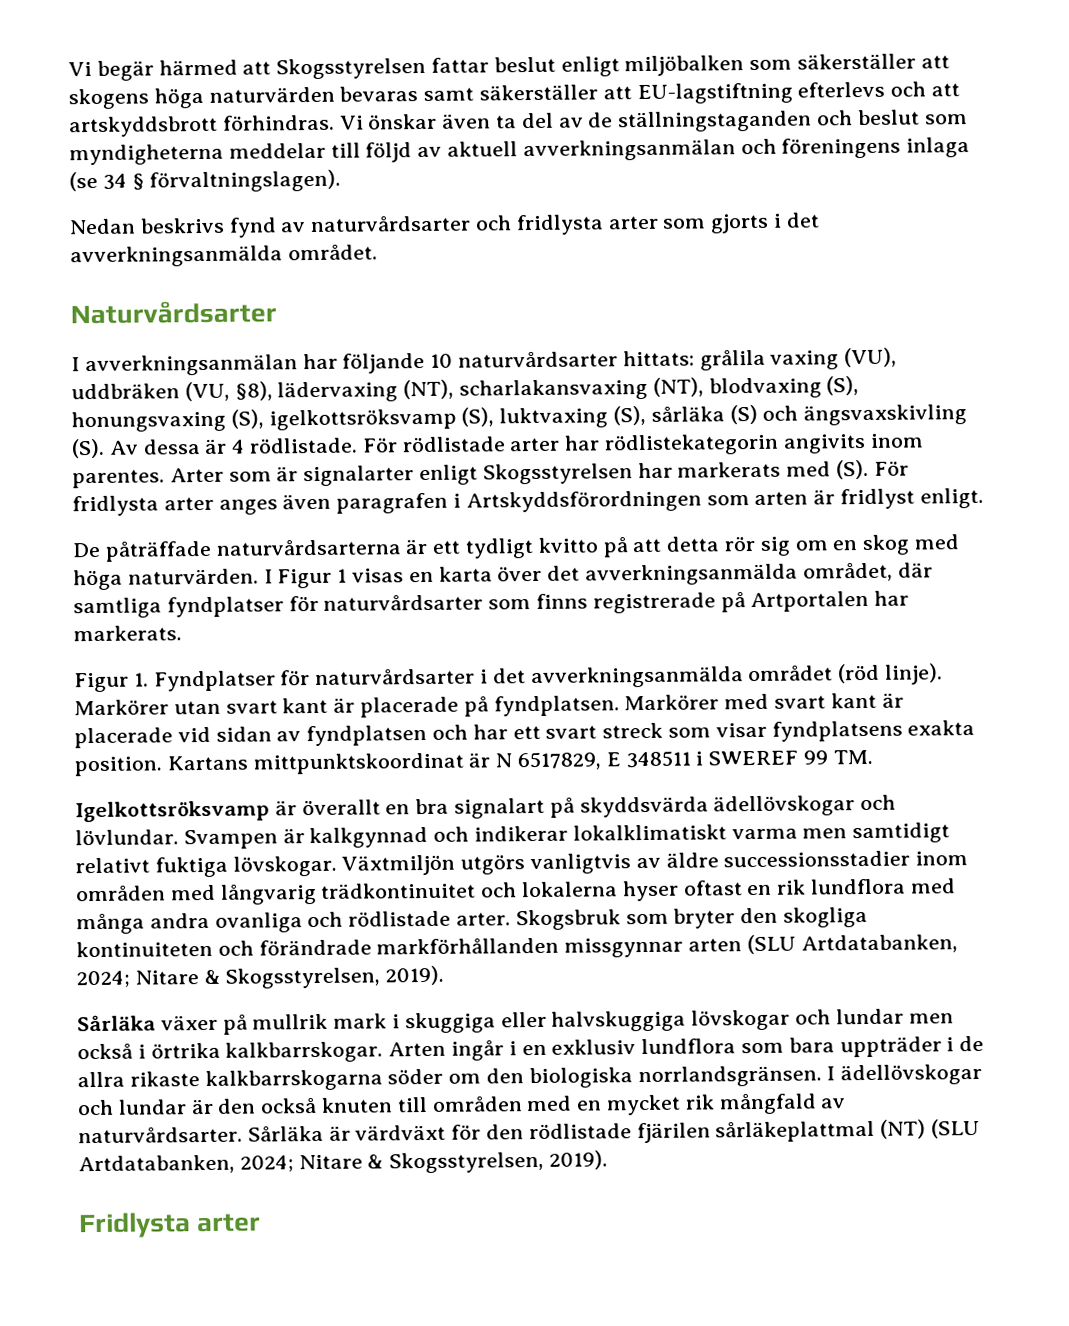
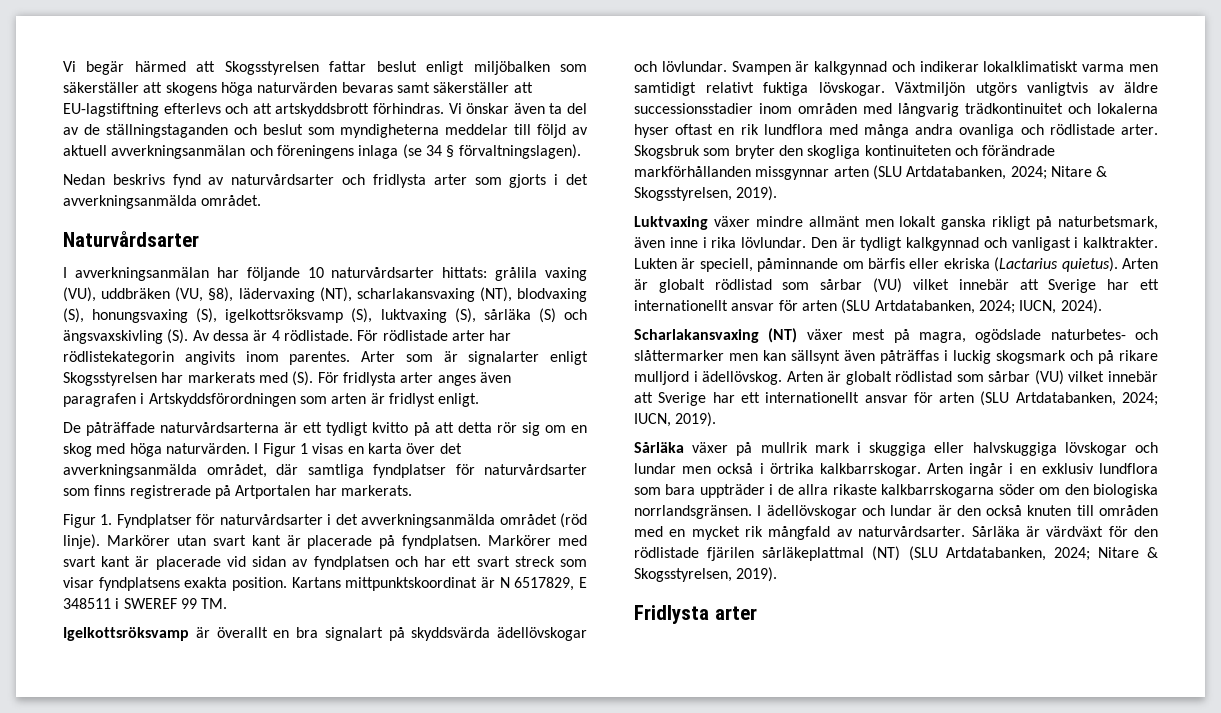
+ Luktvaxing växer mindre allmänt men lokalt ganska rikligt på naturbetsmark, även inne i rika lövlundar. Den är tydligt kalkgynnad och vanligast i kalktrakter. Lukten är speciell, påminnande om bärfis eller ekriska (Lactarius quietus). Arten är globalt rödlistad som sårbar (VU) vilket innebär att Sverige har ett internationellt ansvar för arten (SLU Artdatabanken, 2024; IUCN, 2024).
+ Scharlakansvaxing (NT) växer mest på magra, ogödslade naturbetes- och slåttermarker men kan sällsynt även påträffas i luckig skogsmark och på rikare mulljord i ädellövskog. Arten är globalt rödlistad som sårbar (VU) vilket innebär att Sverige har ett internationellt ansvar för arten (SLU Artdatabanken, 2024; IUCN, 2019).

